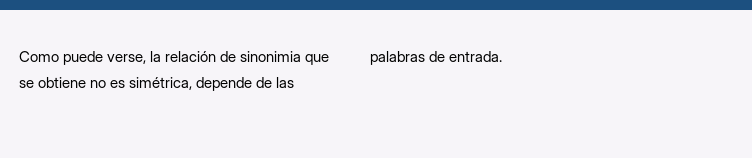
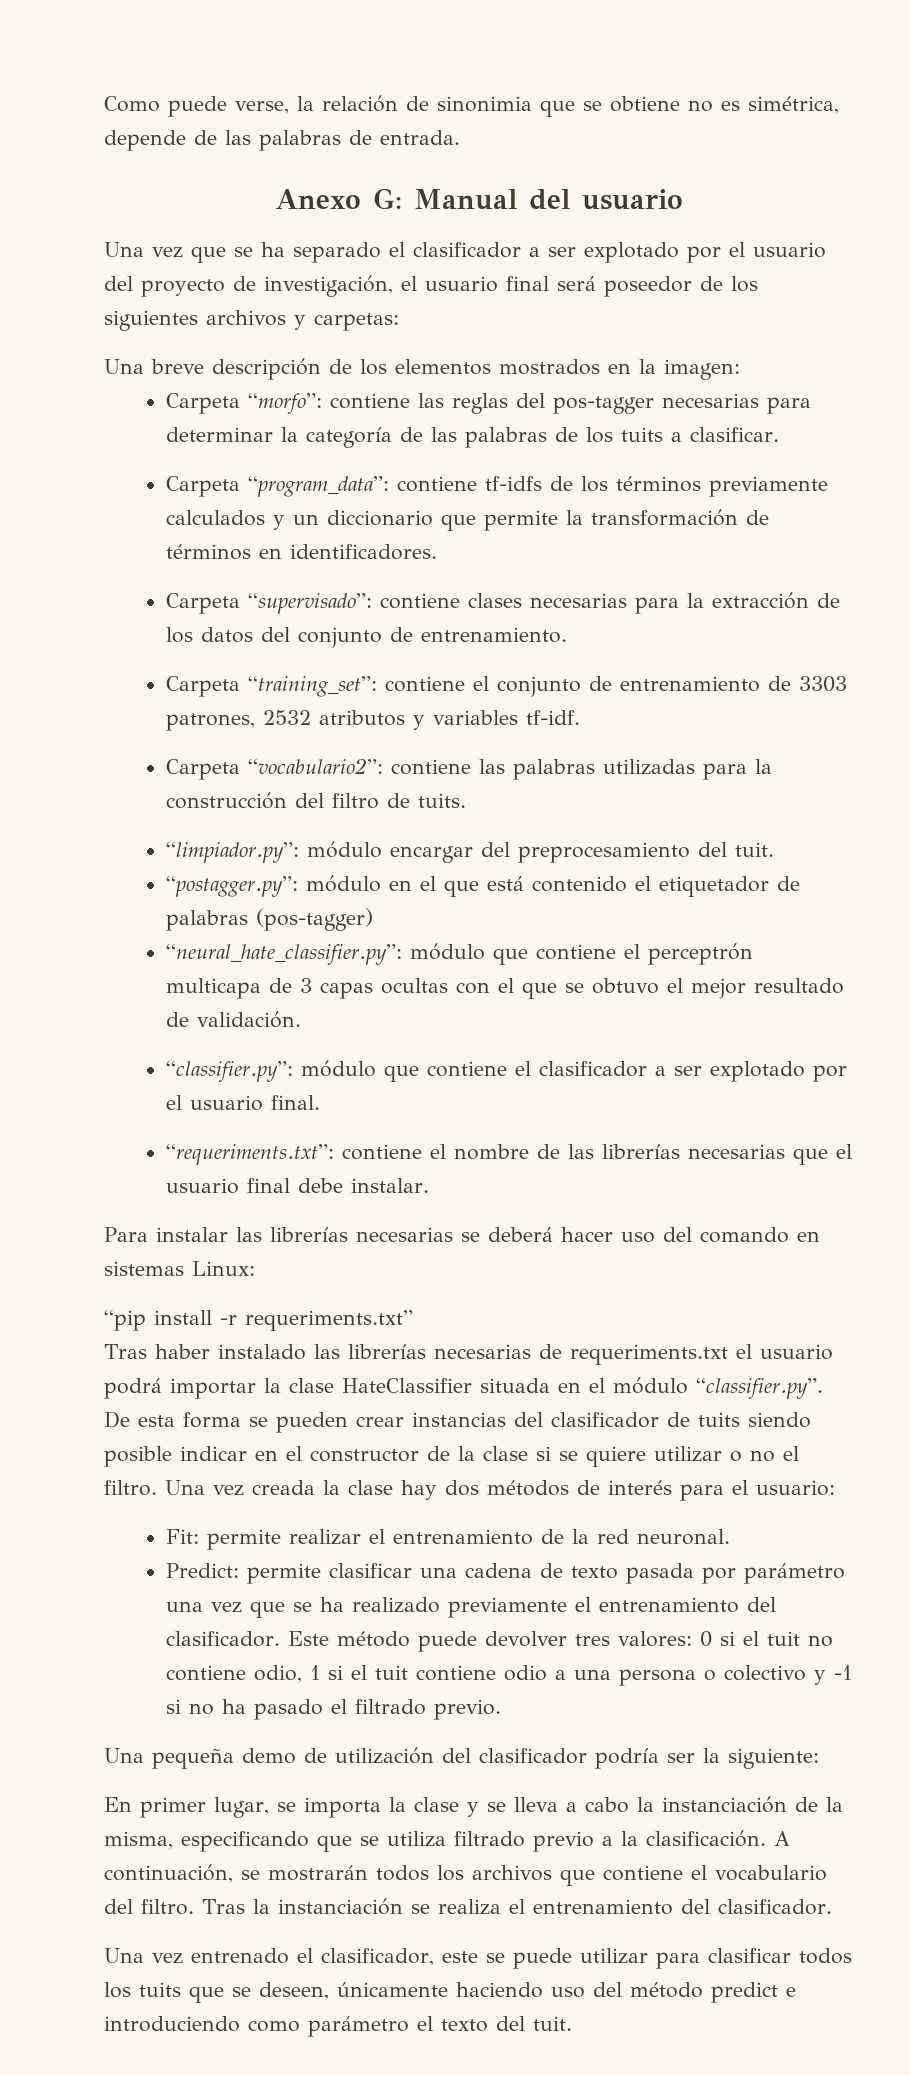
+ Anexo G: Manual del usuario
+ Una vez que se ha separado el clasificador a ser explotado por el usuario del proyecto de investigación, el usuario final será poseedor de los siguientes archivos y carpetas:
+ Una breve descripción de los elementos mostrados en la imagen:
+ Carpeta “morfo”: contiene las reglas del pos-tagger necesarias para determinar la categoría de las palabras de los tuits a clasificar.
+ Carpeta “program_data”: contiene tf-idfs de los términos previamente calculados y un diccionario que permite la transformación de términos en identificadores.
+ Carpeta “supervisado”: contiene clases necesarias para la extracción de los datos del conjunto de entrenamiento.
+ Carpeta “training_set”: contiene el conjunto de entrenamiento de 3303 patrones, 2532 atributos y variables tf-idf.
+ Carpeta “vocabulario2”: contiene las palabras utilizadas para la construcción del filtro de tuits.
+ “limpiador.py”: módulo encargar del preprocesamiento del tuit.
+ “postagger.py”: módulo en el que está contenido el etiquetador de palabras (pos-tagger)
+ “neural_hate_classifier.py”: módulo que contiene el perceptrón multicapa de 3 capas ocultas con el que se obtuvo el mejor resultado de validación.
+ “classifier.py”: módulo que contiene el clasificador a ser explotado por el usuario final.
+ “requeriments.txt”: contiene el nombre de las librerías necesarias que el usuario final debe instalar.
+ Para instalar las librerías necesarias se deberá hacer uso del comando en sistemas Linux:
+ “pip install -r requeriments.txt”
+ Tras haber instalado las librerías necesarias de requeriments.txt el usuario podrá importar la clase HateClassifier situada en el módulo “classifier.py”. De esta forma se pueden crear instancias del clasificador de tuits siendo posible indicar en el constructor de la clase si se quiere utilizar o no el filtro. Una vez creada la clase hay dos métodos de interés para el usuario:
+ Fit: permite realizar el entrenamiento de la red neuronal.
+ Predict: permite clasificar una cadena de texto pasada por parámetro una vez que se ha realizado previamente el entrenamiento del clasificador. Este método puede devolver tres valores: 0 si el tuit no contiene odio, 1 si el tuit contiene odio a una persona o colectivo y -1 si no ha pasado el filtrado previo.
+ Una pequeña demo de utilización del clasificador podría ser la siguiente:
+ En primer lugar, se importa la clase y se lleva a cabo la instanciación de la misma, especificando que se utiliza filtrado previo a la clasificación. A continuación, se mostrarán todos los archivos que contiene el vocabulario del filtro. Tras la instanciación se realiza el entrenamiento del clasificador.
+ Una vez entrenado el clasificador, este se puede utilizar para clasificar todos los tuits que se deseen, únicamente haciendo uso del método predict e introduciendo como parámetro el texto del tuit.

